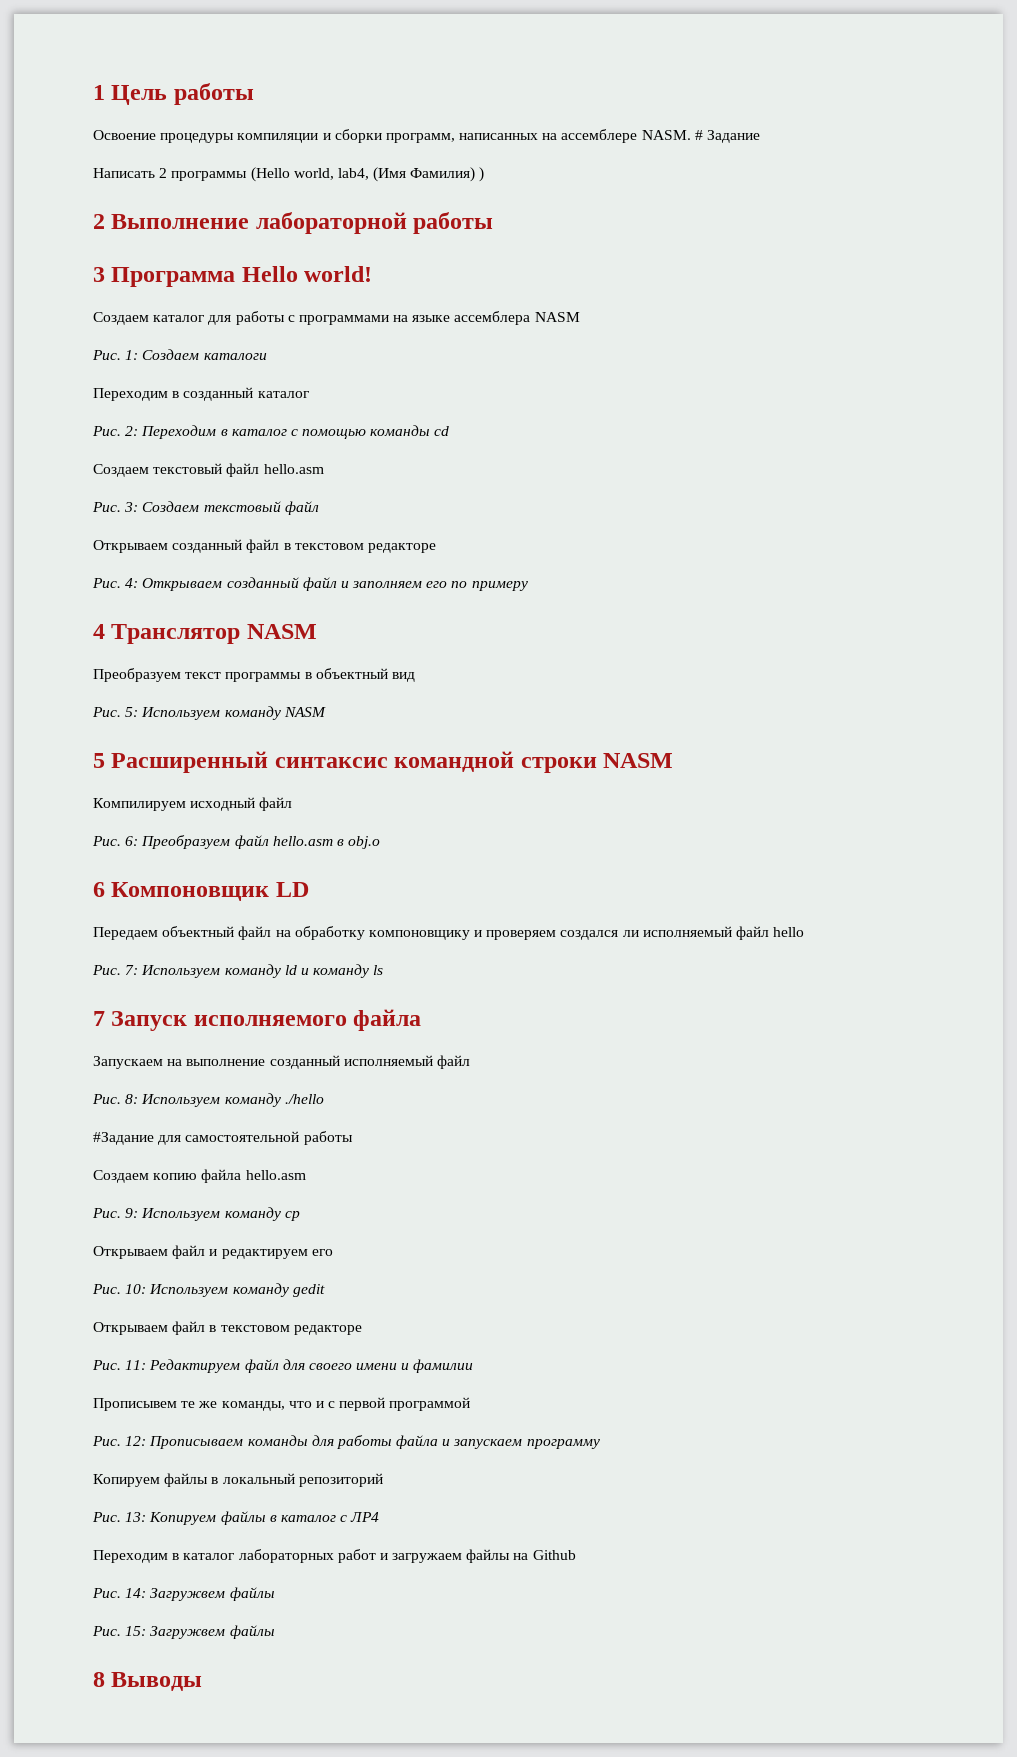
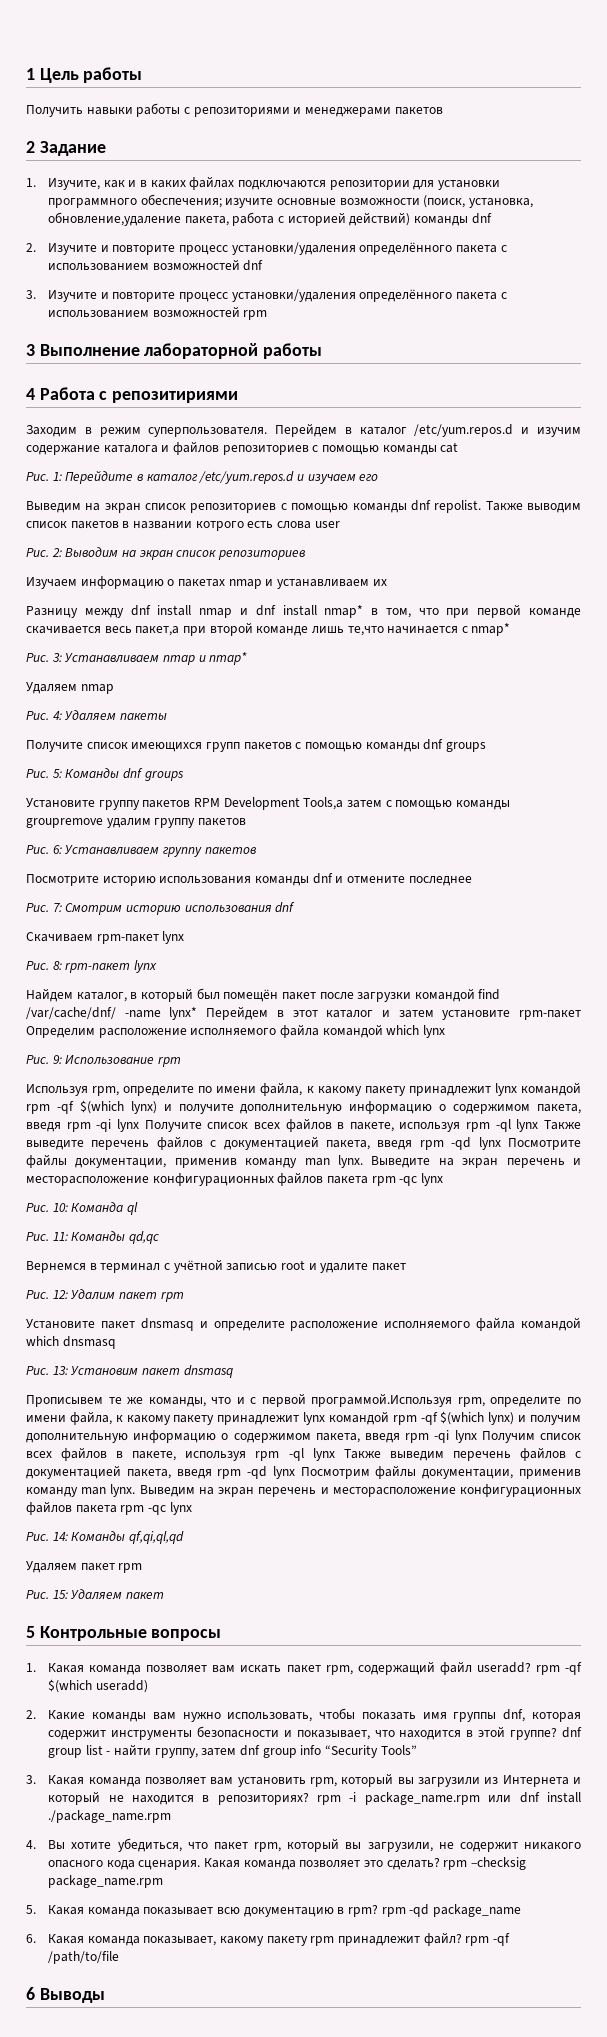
- Освоение процедуры компиляции и сборки программ, написанных на ассемблере NASM. # Задание
- Написать 2 программы (Hello world, lab4, (Имя Фамилия) )
- 2 Выполнение лабораторной работы
- 3 Программа Hello world!
- Создаем каталог для работы с программами на языке ассемблера NASM
- Рис. 1: Создаем каталоги
- Переходим в созданный каталог
- Рис. 2: Переходим в каталог с помощью команды cd
- Создаем текстовый файл hello.asm
- Рис. 3: Создаем текстовый файл
- Открываем созданный файл в текстовом редакторе
- Рис. 4: Открываем созданный файл и заполняем его по примеру
- 4 Транслятор NASM
- Преобразуем текст программы в объектный вид
- Рис. 5: Используем команду NASM
- 5 Расширенный синтаксис командной строки NASM
- Компилируем исходный файл
- Рис. 6: Преобразуем файл hello.asm в obj.o
- 6 Компоновщик LD
- Передаем объектный файл на обработку компоновщику и проверяем создался ли исполняемый файл hello
- Рис. 7: Используем команду ld и команду ls
- 7 Запуск исполняемого файла
- Запускаем на выполнение созданный исполняемый файл
- Рис. 8: Используем команду ./hello
- #Задание для самостоятельной работы
- Создаем копию файла hello.asm
- Рис. 9: Используем команду cp
- Открываем файл и редактируем его
- Рис. 10: Используем команду gedit
- Открываем файл в текстовом редакторе
- Рис. 11: Редактируем файл для своего имени и фамилии
+ Получить навыки работы с репозиториями и менеджерами пакетов
+ 2 Задание
+ 1. Изучите, как и в каких файлах подключаются репозитории для установки программного обеспечения; изучите основные возможности (поиск, установка, обновление,удаление пакета, работа с историей действий) команды dnf
+ 2. Изучите и повторите процесс установки/удаления определённого пакета с использованием возможностей dnf
+ 3. Изучите и повторите процесс установки/удаления определённого пакета с использованием возможностей rpm
+ 3 Выполнение лабораторной работы
+ 4 Работа с репозитириями
+ Заходим в режим суперпользователя. Перейдем в каталог /etc/yum.repos.d и изучим содержание каталога и файлов репозиториев с помощью команды сat
+ Рис. 1: Перейдите в каталог /etc/yum.repos.d и изучаем его
+ Выведим на экран список репозиториев с помощью команды dnf repolist. Также выводим список пакетов в названии котрого есть слова user
+ Рис. 2: Выводим на экран список репозиториев
+ Изучаем информацию о пакетах nmap и устанавливаем их
+ Разницу между dnf install nmap и dnf install nmap* в том, что при первой команде скачивается весь пакет,а при второй команде лишь те,что начинается с nmap*
+ Рис. 3: Устанавливаем nmap и nmap*
+ Удаляем nmap
+ Рис. 4: Удаляем пакеты
+ Получите список имеющихся групп пакетов с помощью команды dnf groups
+ Рис. 5: Команды dnf groups
+ Установите группу пакетов RPM Development Tools,а затем с помощью команды groupremove удалим группу пакетов
+ Рис. 6: Устанавливаем группу пакетов
+ Посмотрите историю использования команды dnf и отмените последнее
+ Рис. 7: Смотрим историю использования dnf
+ Скачиваем rpm-пакет lynx
+ Рис. 8: rpm-пакет lynx
+ Найдем каталог, в который был помещён пакет после загрузки командой find /var/cache/dnf/ -name lynx* Перейдем в этот каталог и затем установите rpm-пакет Определим расположение исполняемого файла командой which lynx
+ Рис. 9: Использование rpm
+ Используя rpm, определите по имени файла, к какому пакету принадлежит lynx командой rpm -qf $(which lynx) и получите дополнительную информацию о содержимом пакета, введя rpm -qi lynx Получите список всех файлов в пакете, используя rpm -ql lynx Также выведите перечень файлов с документацией пакета, введя rpm -qd lynx Посмотрите файлы документации, применив команду man lynx. Выведите на экран перечень и месторасположение конфигурационных файлов пакета rpm -qc lynx
+ Рис. 10: Команда ql
+ Рис. 11: Команды qd,qc
+ Вернемся в терминал с учётной записью root и удалите пакет
+ Рис. 12: Удалим пакет rpm
+ Установите пакет dnsmasq и определите расположение исполняемого файла командой which dnsmasq
+ Рис. 13: Установим пакет dnsmasq
- Прописывем те же команды, что и с первой программой
- Рис. 12: Прописываем команды для работы файла и запускаем программу
- Копируем файлы в локальный репозиторий
- Рис. 13: Копируем файлы в каталог с ЛР4
- Переходим в каталог лабораторных работ и загружаем файлы на Github
- Рис. 14: Загружвем файлы
- Рис. 15: Загружвем файлы
- 8 Выводы
+ Прописывем те же команды, что и с первой программой.Используя rpm, определите по имени файла, к какому пакету принадлежит lynx командой rpm -qf $(which lynx) и получим дополнительную информацию о содержимом пакета, введя rpm -qi lynx Получим список всех файлов в пакете, используя rpm -ql lynx Также выведим перечень файлов с документацией пакета, введя rpm -qd lynx Посмотрим файлы документации, применив команду man lynx. Выведим на экран перечень и месторасположение конфигурационных файлов пакета rpm -qc lynx
+ Рис. 14: Команды qf,qi,ql,qd
+ Удаляем пакет rpm
+ Рис. 15: Удаляем пакет
+ 5 Контрольные вопросы
+ 1. Какая команда позволяет вам искать пакет rpm, содержащий файл useradd? rpm -qf $(which useradd)
+ 2. Какие команды вам нужно использовать, чтобы показать имя группы dnf, которая содержит инструменты безопасности и показывает, что находится в этой группе? dnf group list - найти группу, затем dnf group info “Security Tools”
+ 3. Какая команда позволяет вам установить rpm, который вы загрузили из Интернета и который не находится в репозиториях? rpm -i package_name.rpm или dnf install ./package_name.rpm
+ 4. Вы хотите убедиться, что пакет rpm, который вы загрузили, не содержит никакого опасного кода сценария. Какая команда позволяет это сделать? rpm –checksig package_name.rpm
+ 5. Какая команда показывает всю документацию в rpm? rpm -qd package_name
+ 6. Какая команда показывает, какому пакету rpm принадлежит файл? rpm -qf /path/to/file
+ 6 Выводы

